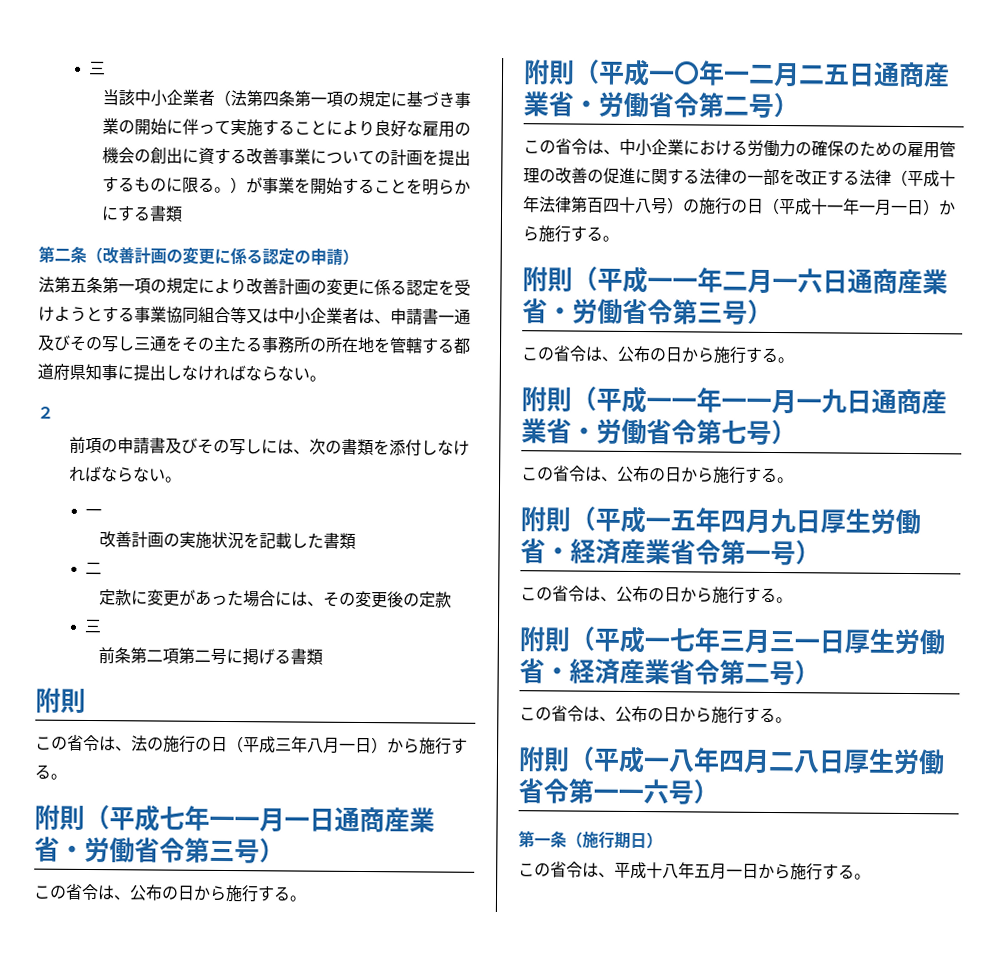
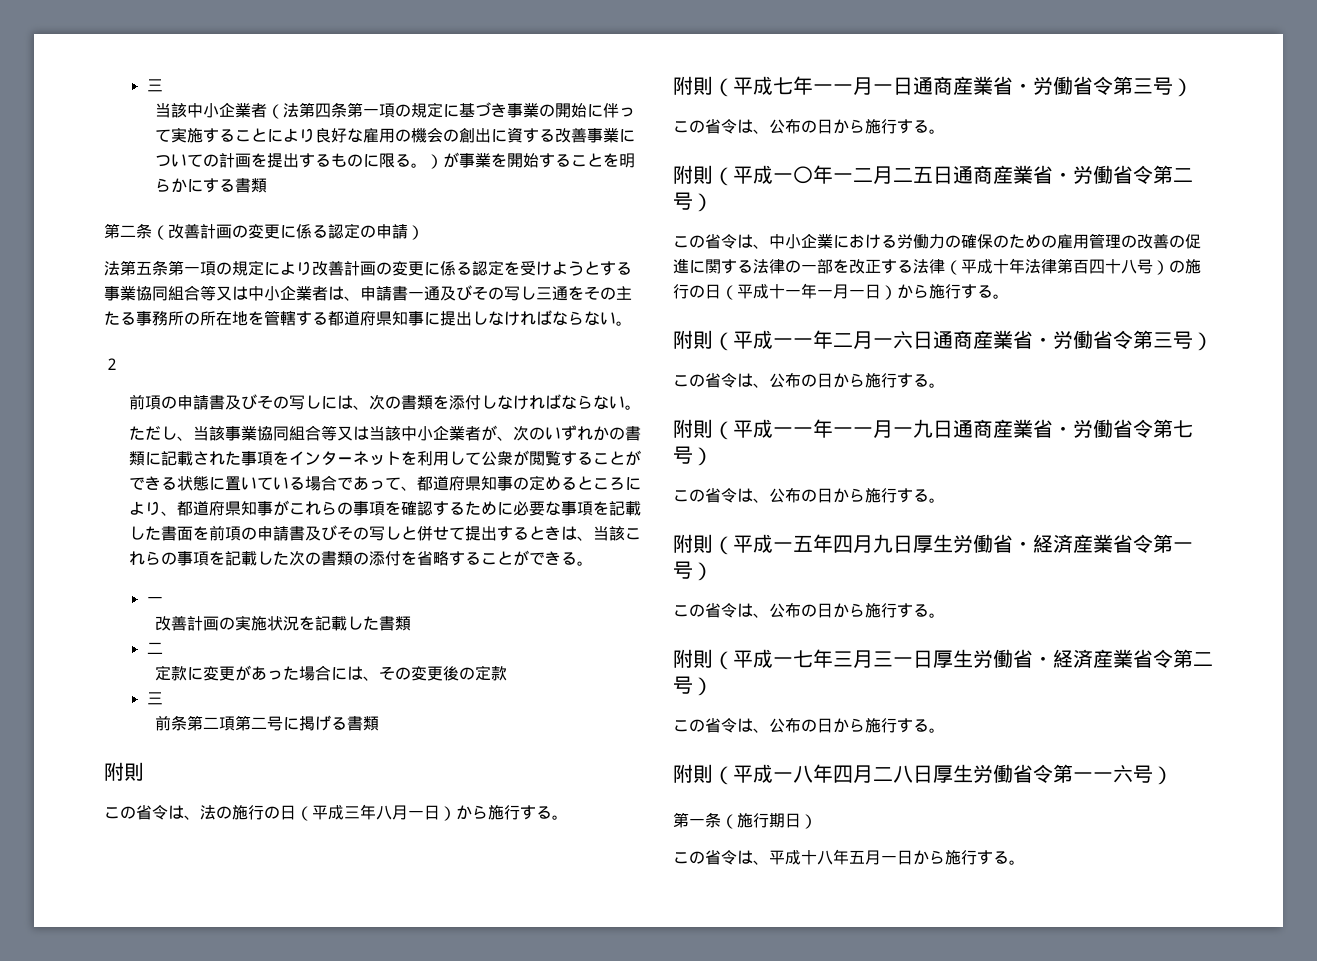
+ ただし、当該事業協同組合等又は当該中小企業者が、次のいずれかの書類に記載された事項をインターネットを利用して公衆が閲覧することができる状態に置いている場合であって、都道府県知事の定めるところにより、都道府県知事がこれらの事項を確認するために必要な事項を記載した書面を前項の申請書及びその写しと併せて提出するときは、当該これらの事項を記載した次の書類の添付を省略することができる。

